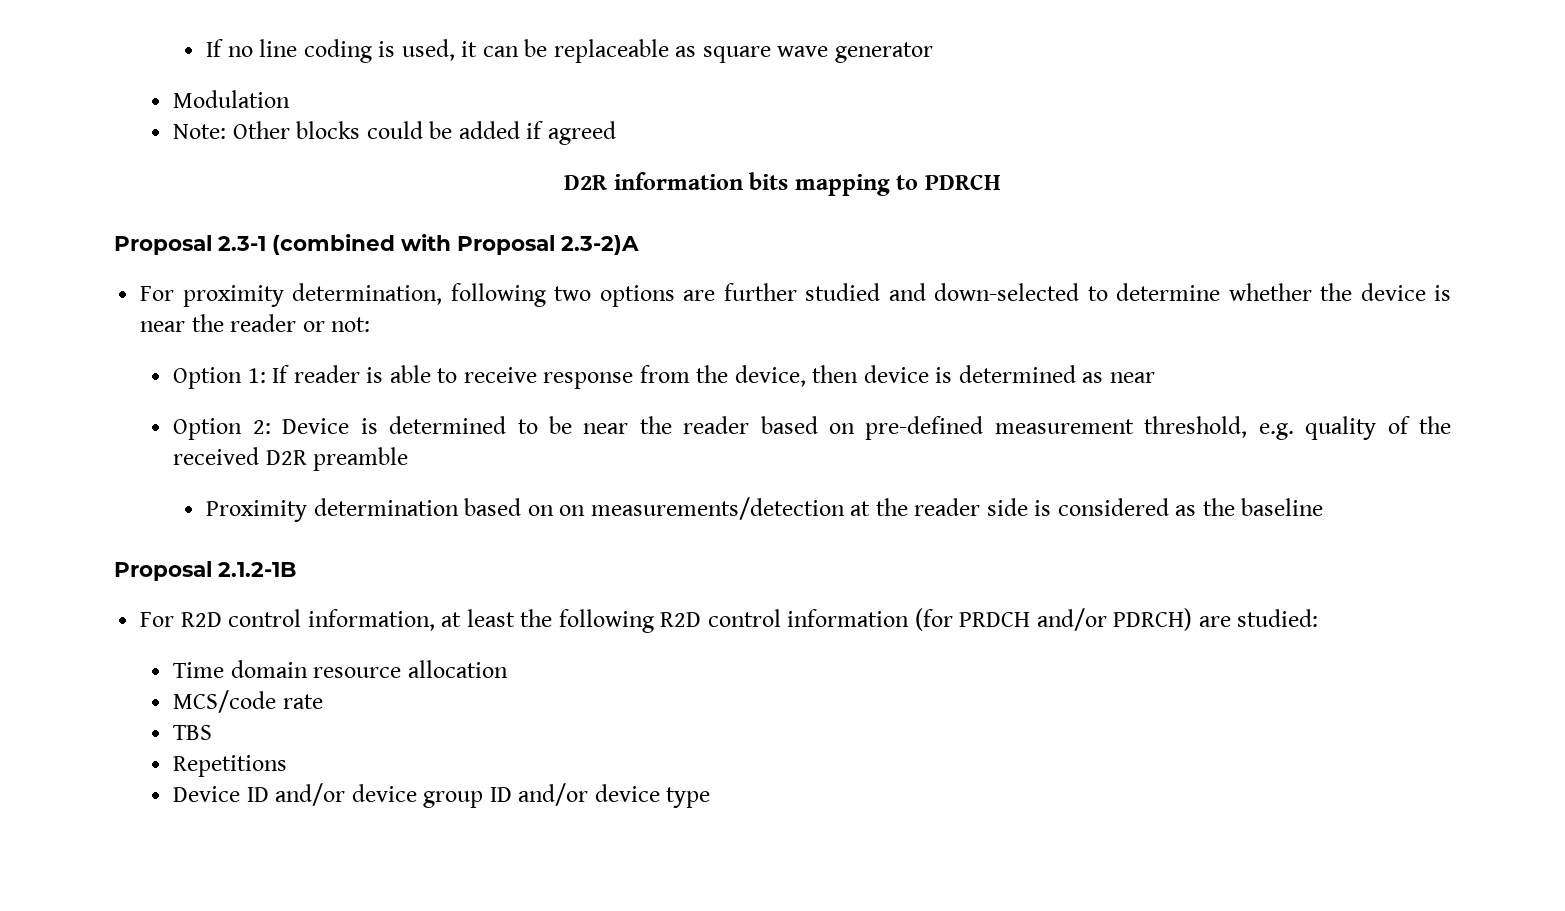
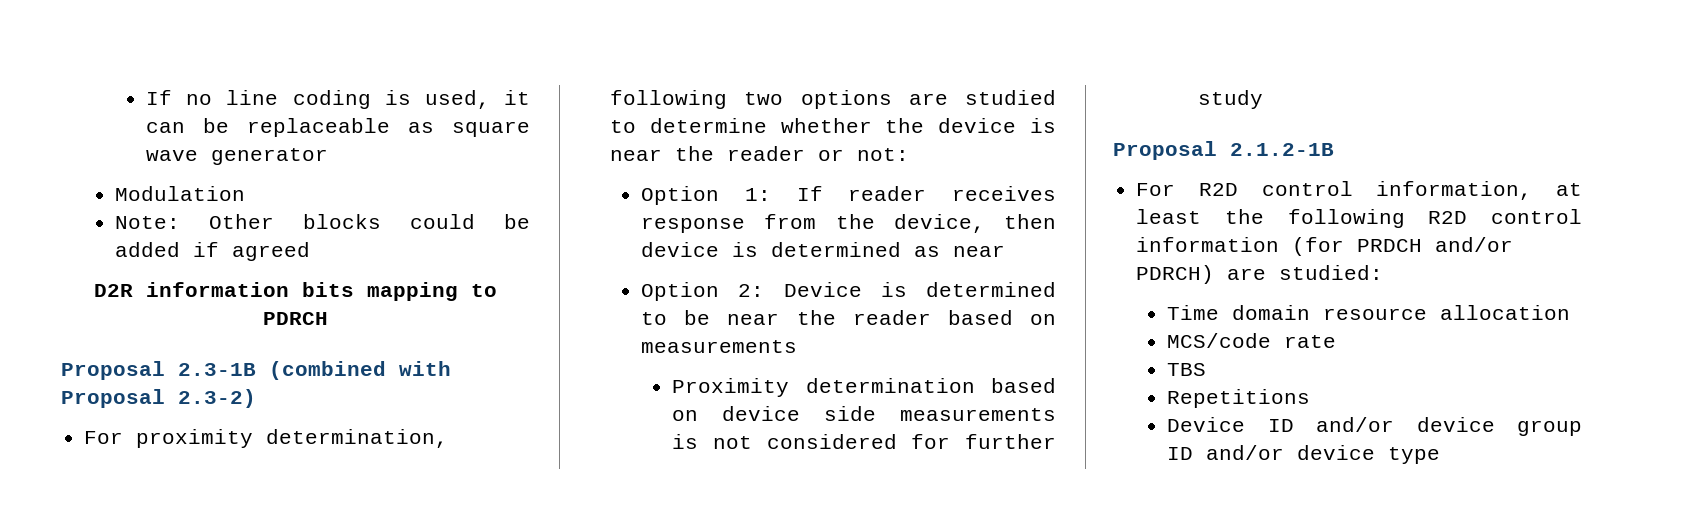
- Proposal 2.3-1 (combined with Proposal 2.3-2)A
+ Proposal 2.3-1B (combined with Proposal 2.3-2)
- For proximity determination, following two options are further studied and down-selected to determine whether the device is near the reader or not:
+ For proximity determination, following two options are studied to determine whether the device is near the reader or not:
- Option 1: If reader is able to receive response from the device, then device is determined as near
+ Option 1: If reader receives response from the device, then device is determined as near
- Option 2: Device is determined to be near the reader based on pre-defined measurement threshold, e.g. quality of the received D2R preamble
- Proximity determination based on on measurements/detection at the reader side is considered as the baseline
+ Option 2: Device is determined to be near the reader based on measurements
+ Proximity determination based on device side measurements is not considered for further study

